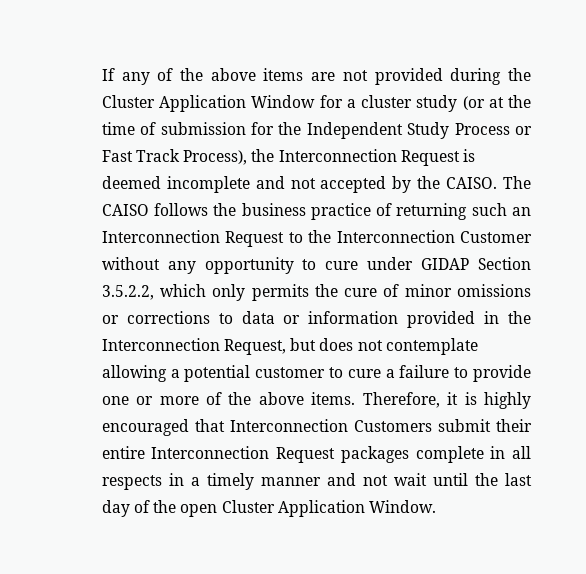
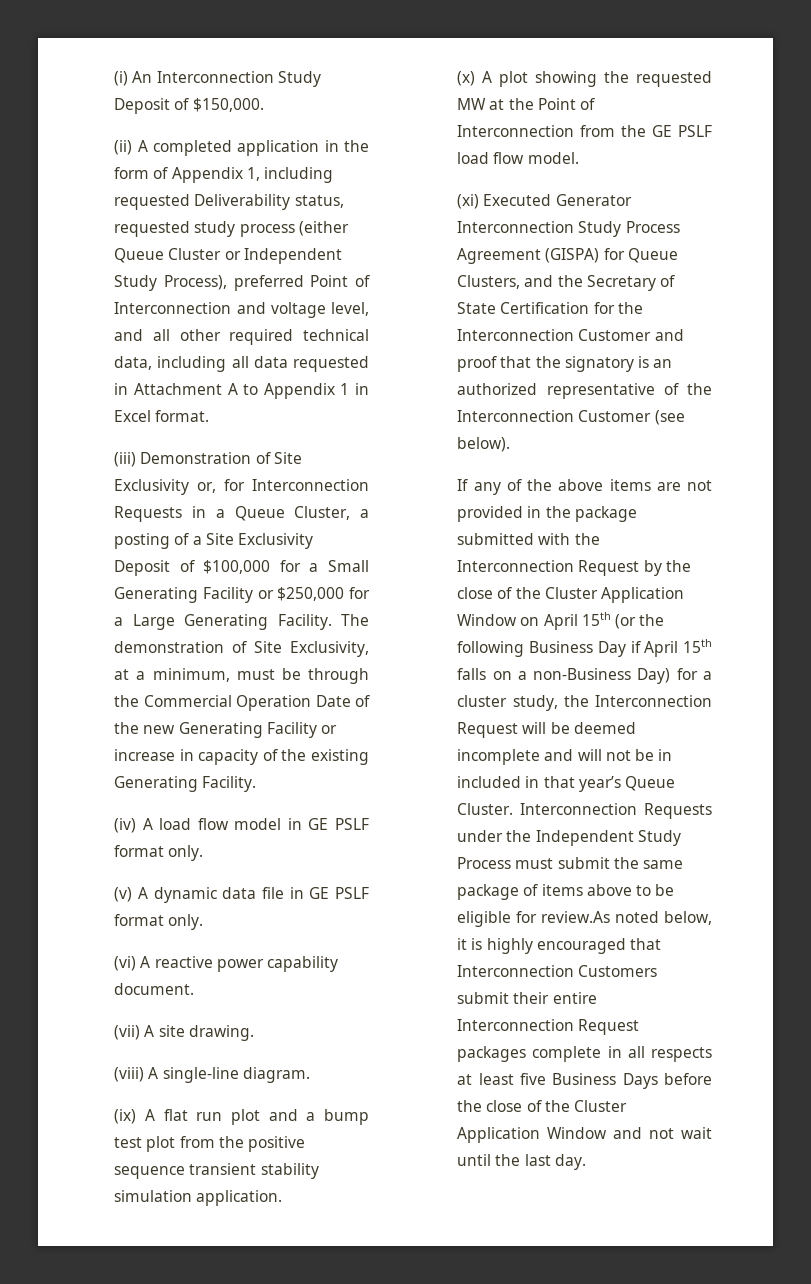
+ (i) An Interconnection Study Deposit of $150,000.
+ (ii) A completed application in the form of Appendix 1, including requested Deliverability status, requested study process (either Queue Cluster or Independent Study Process), preferred Point of Interconnection and voltage level, and all other required technical data, including all data requested in Attachment A to Appendix 1 in Excel format.
+ (iii) Demonstration of Site Exclusivity or, for Interconnection Requests in a Queue Cluster, a posting of a Site Exclusivity Deposit of $100,000 for a Small Generating Facility or $250,000 for a Large Generating Facility. The demonstration of Site Exclusivity, at a minimum, must be through the Commercial Operation Date of the new Generating Facility or increase in capacity of the existing Generating Facility.
+ (iv) A load flow model in GE PSLF format only.
+ (v) A dynamic data file in GE PSLF format only.
+ (vi) A reactive power capability document.
+ (vii) A site drawing.
+ (viii) A single-line diagram.
+ (ix) A flat run plot and a bump test plot from the positive sequence transient stability simulation application.
+ (x) A plot showing the requested MW at the Point of Interconnection from the GE PSLF load flow model.
+ (xi) Executed Generator Interconnection Study Process Agreement (GISPA) for Queue Clusters, and the Secretary of State Certification for the Interconnection Customer and proof that the signatory is an authorized representative of the Interconnection Customer (see below).
- If any of the above items are not provided during the Cluster Application Window for a cluster study (or at the time of submission for the Independent Study Process or Fast Track Process), the Interconnection Request is deemed incomplete and not accepted by the CAISO. The CAISO follows the business practice of returning such an Interconnection Request to the Interconnection Customer without any opportunity to cure under GIDAP Section 3.5.2.2, which only permits the cure of minor omissions or corrections to data or information provided in the Interconnection Request, but does not contemplate allowing a potential customer to cure a failure to provide one or more of the above items. Therefore, it is highly encouraged that Interconnection Customers submit their entire Interconnection Request packages complete in all respects in a timely manner and not wait until the last day of the open Cluster Application Window.
+ If any of the above items are not provided in the package submitted with the Interconnection Request by the close of the Cluster Application Window on April 15th (or the following Business Day if April 15th falls on a non-Business Day) for a cluster study, the Interconnection Request will be deemed incomplete and will not be in included in that year’s Queue Cluster. Interconnection Requests under the Independent Study Process must submit the same package of items above to be eligible for review.As noted below, it is highly encouraged that Interconnection Customers submit their entire Interconnection Request packages complete in all respects at least five Business Days before the close of the Cluster Application Window and not wait until the last day.

